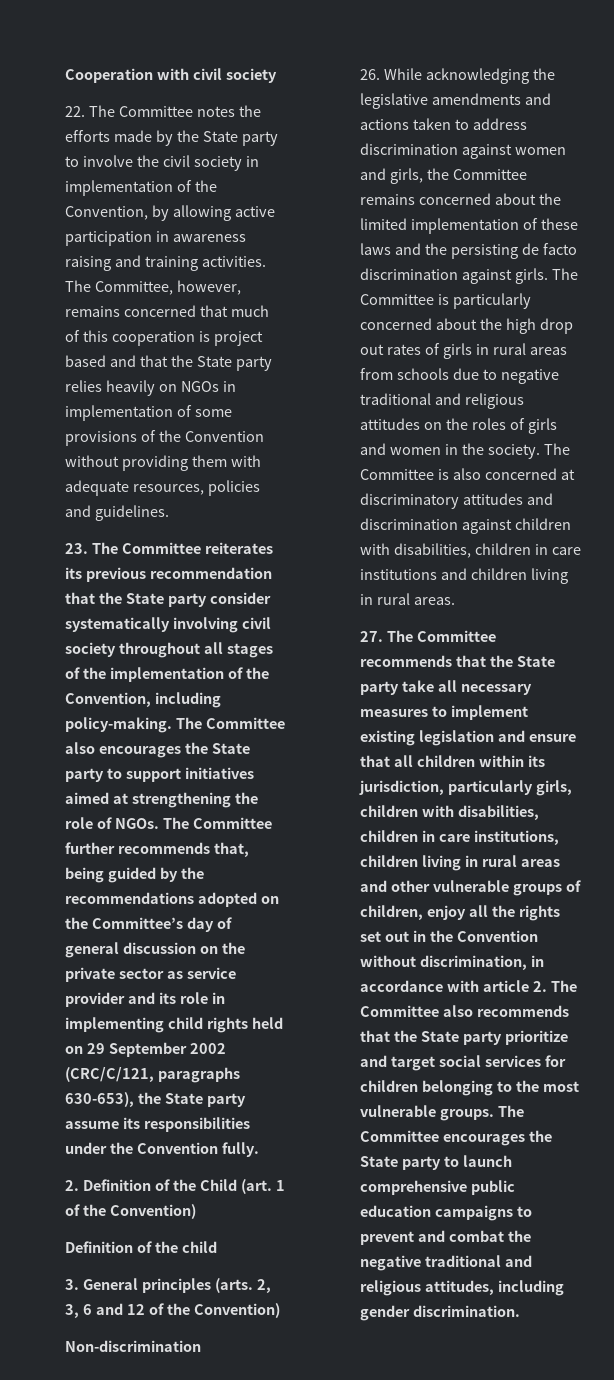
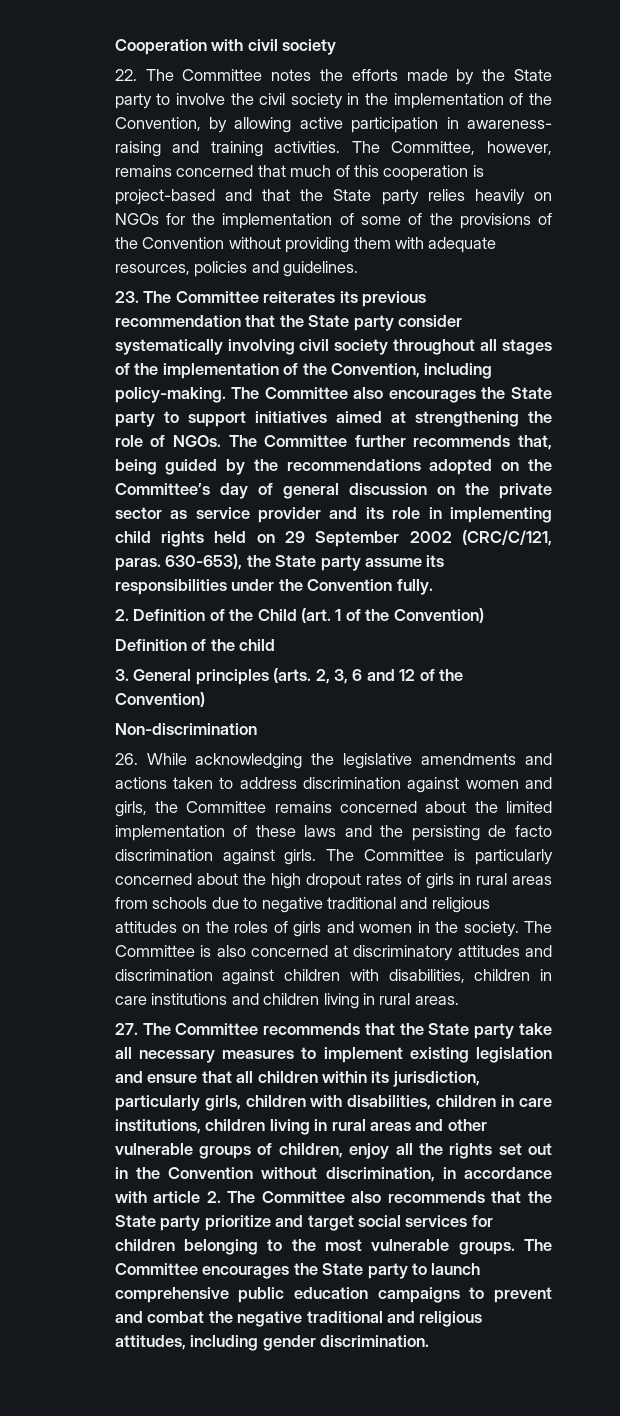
- 22. The Committee notes the efforts made by the State party to involve the civil society in implementation of the Convention, by allowing active participation in awareness raising and training activities.
+ 22. The Committee notes the efforts made by the State party to involve the civil society in the implementation of the Convention, by allowing active participation in awareness- raising and training activities.
- The Committee, however, remains concerned that much of this cooperation is project based and that the State party relies heavily on NGOs in implementation of some provisions of the Convention without providing them with adequate resources, policies and guidelines.
+ The Committee, however, remains concerned that much of this cooperation is project-based and that the State party relies heavily on NGOs for the implementation of some of the provisions of the Convention without providing them with adequate resources, policies and guidelines.
- The Committee further recommends that, being guided by the recommendations adopted on the Committee’s day of general discussion on the private sector as service provider and its role in implementing child rights held on 29 September 2002 (CRC/C/121, paragraphs 630-653), the State party assume its responsibilities under the Convention fully.
+ The Committee further recommends that, being guided by the recommendations adopted on the Committee’s day of general discussion on the private sector as service provider and its role in implementing child rights held on 29 September 2002 (CRC/C/121, paras. 630-653), the State party assume its responsibilities under the Convention fully.
- The Committee is particularly concerned about the high drop out rates of girls in rural areas from schools due to negative traditional and religious attitudes on the roles of girls and women in the society.
+ The Committee is particularly concerned about the high dropout rates of girls in rural areas from schools due to negative traditional and religious attitudes on the roles of girls and women in the society.

